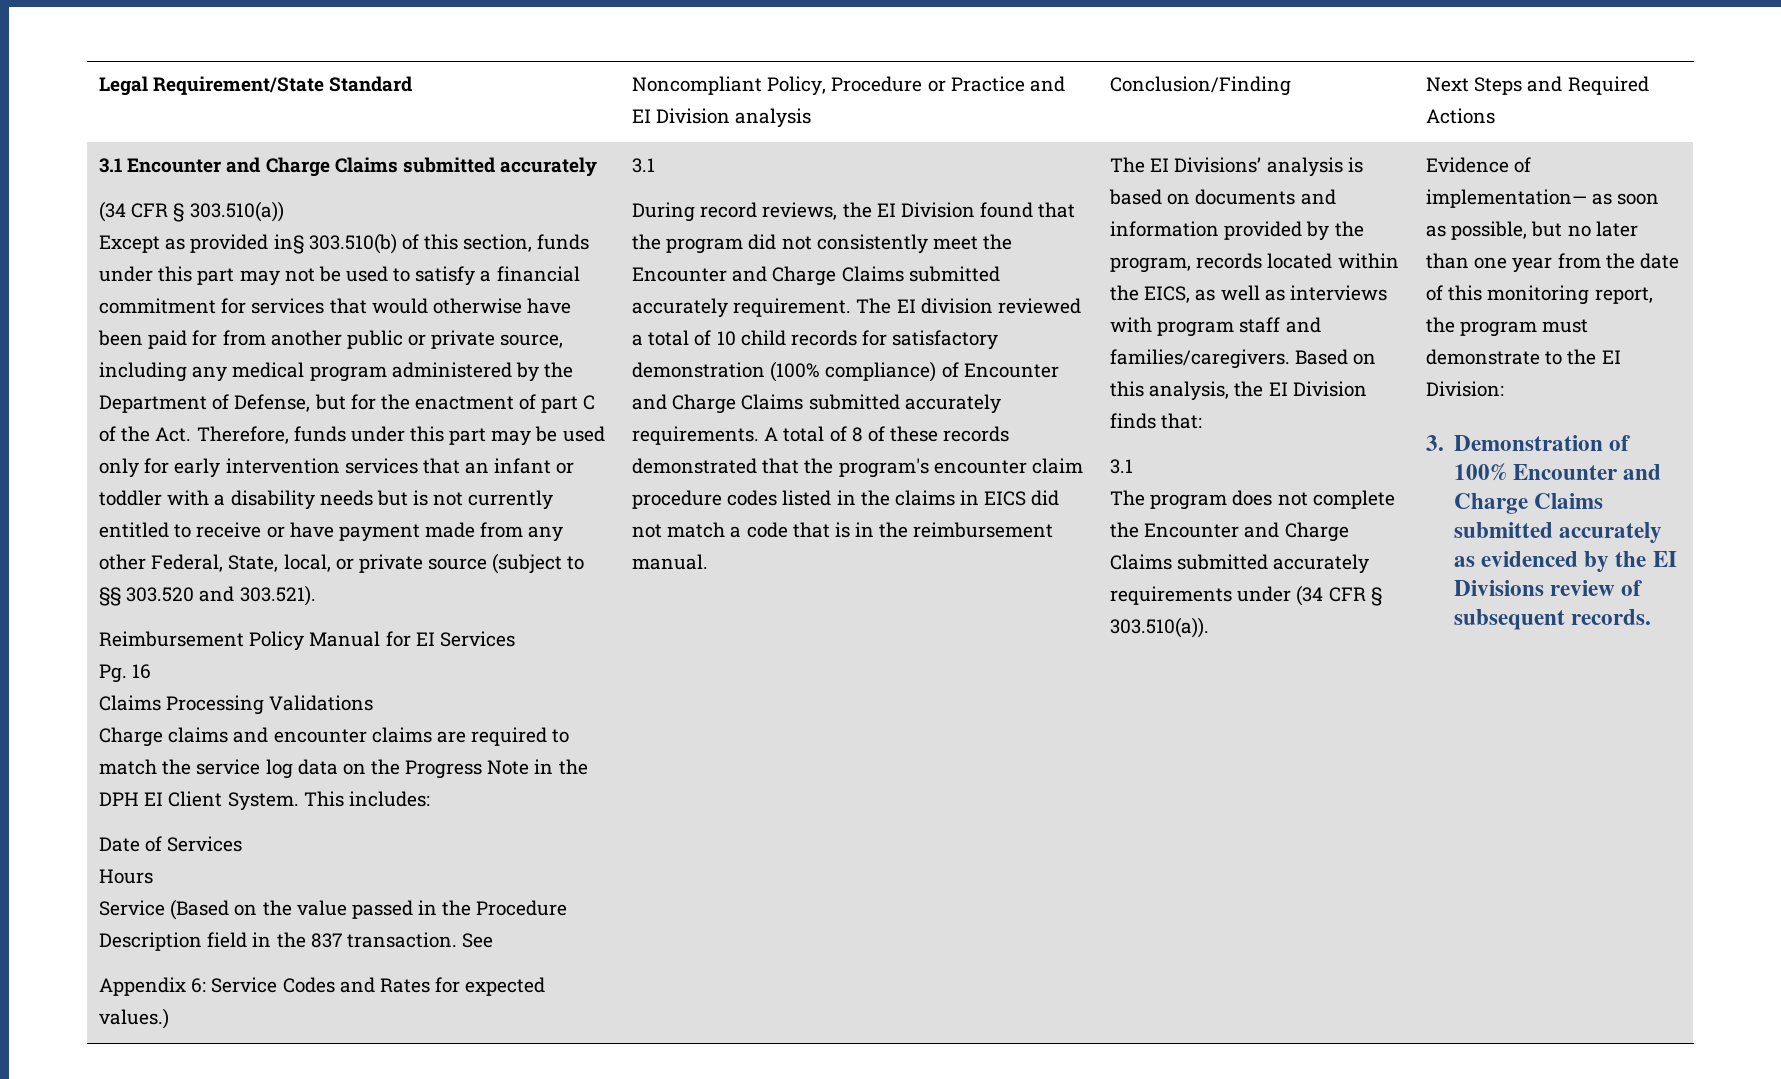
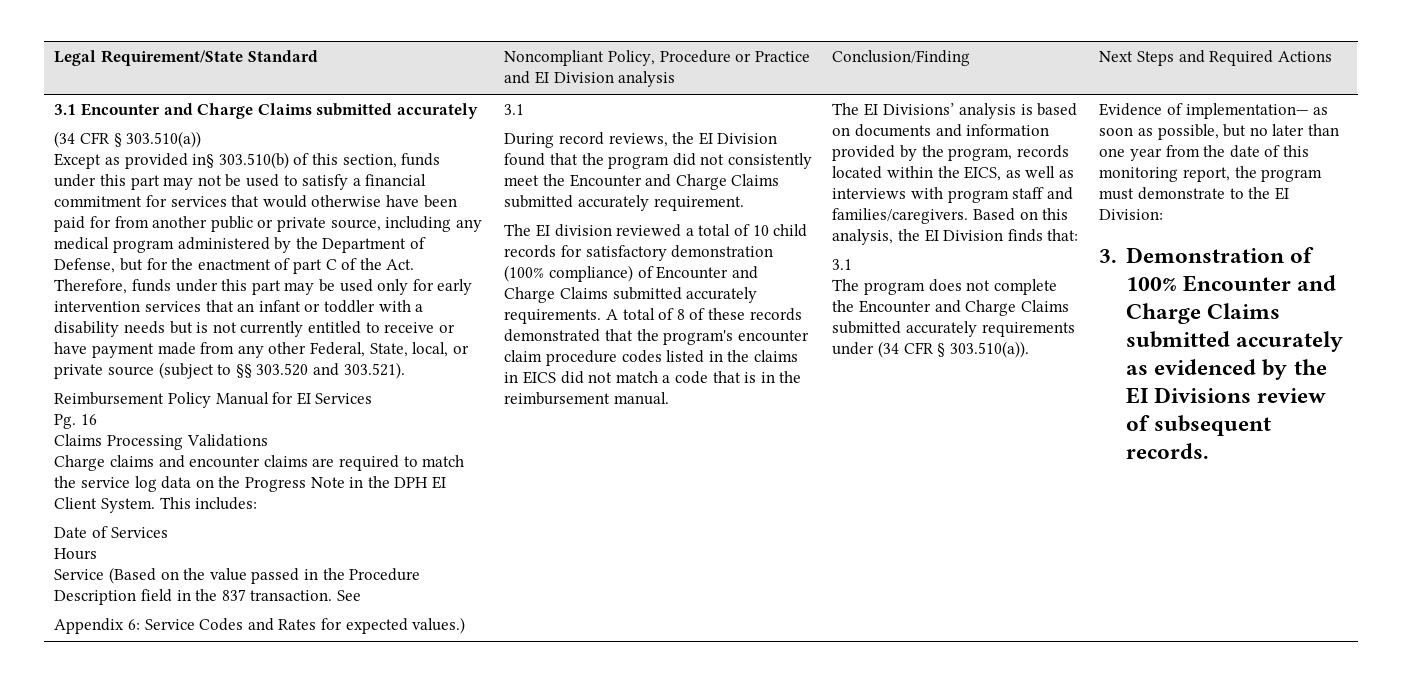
- During record reviews, the EI Division found that the program did not consistently meet the Encounter and Charge Claims submitted accurately requirement. The EI division reviewed a total of 10 child records for satisfactory demonstration (100% compliance) of Encounter and Charge Claims submitted accurately requirements.
+ During record reviews, the EI Division found that the program did not consistently meet the Encounter and Charge Claims submitted accurately requirement.
+ The EI division reviewed a total of 10 child records for satisfactory demonstration (100% compliance) of Encounter and Charge Claims submitted accurately requirements.

